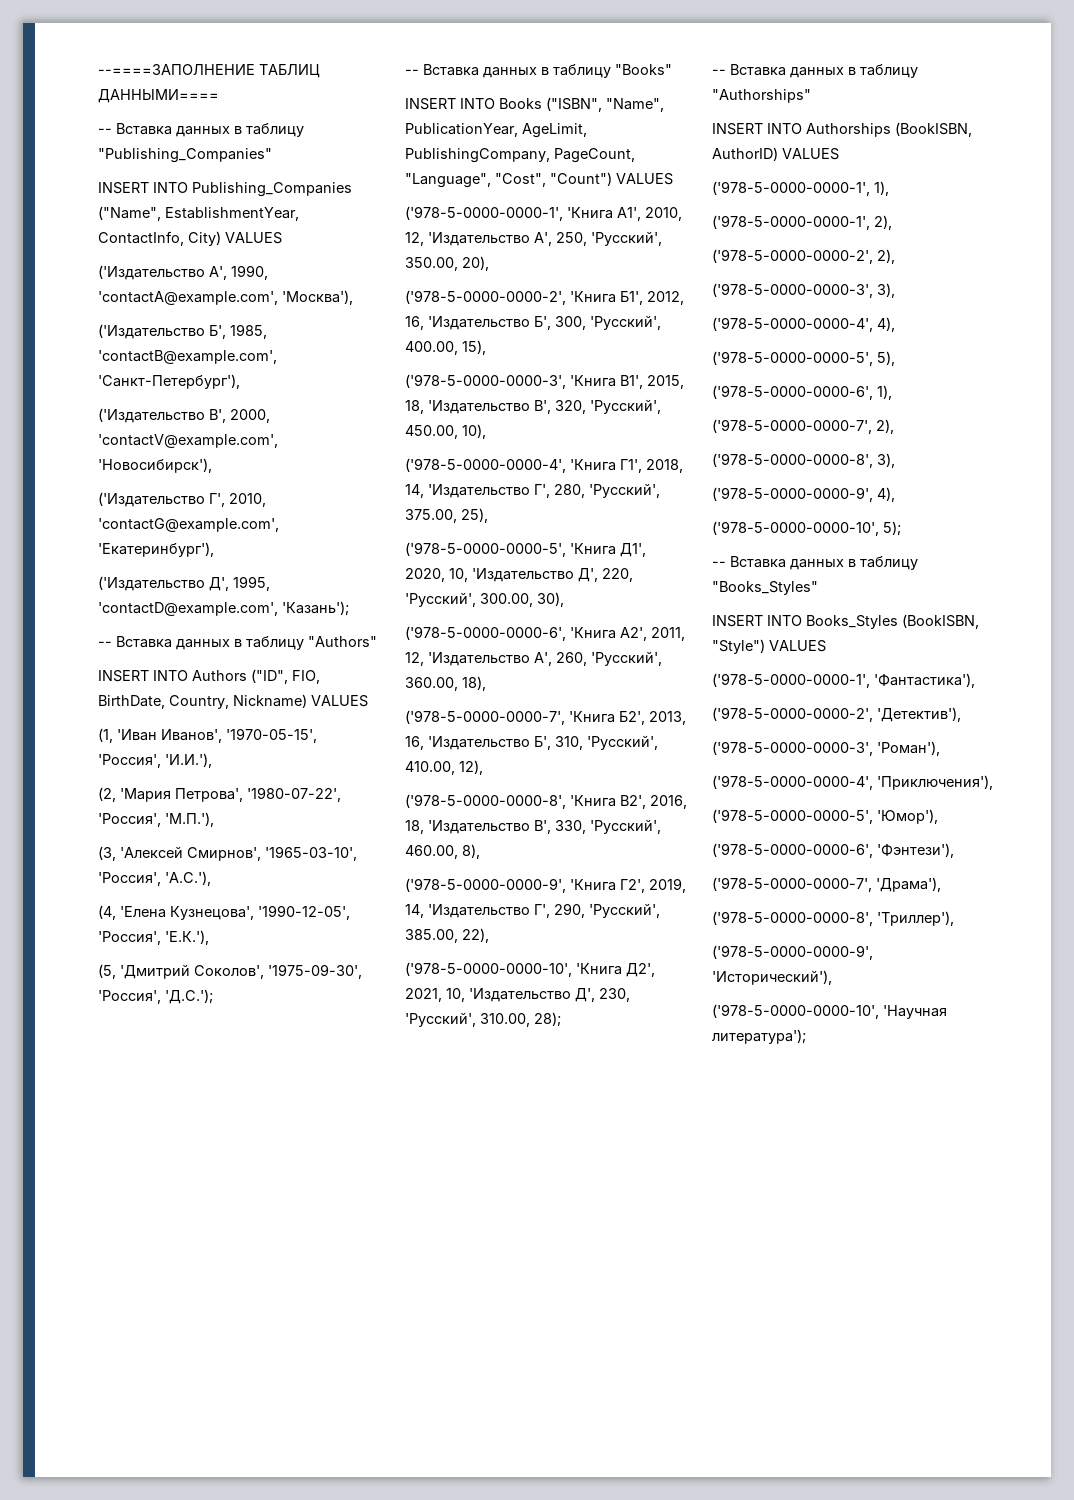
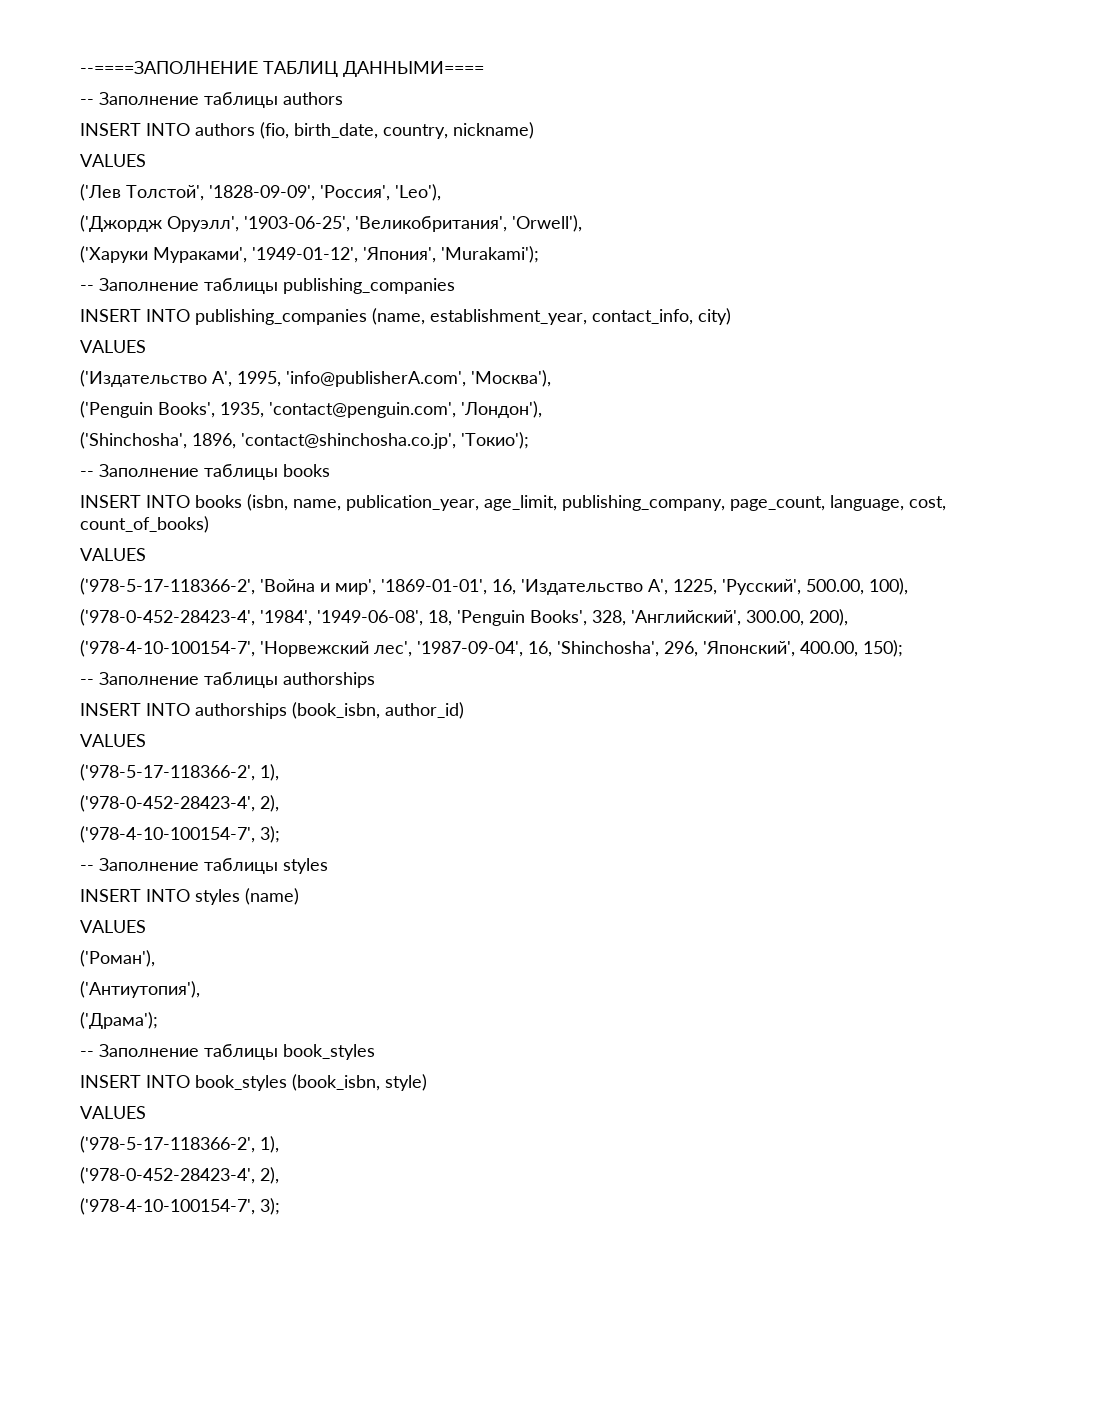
- -- Вставка данных в таблицу "Publishing_Companies"
- INSERT INTO Publishing_Companies ("Name", EstablishmentYear, ContactInfo, City) VALUES
+ -- Заполнение таблицы authors
+ INSERT INTO authors (fio, birth_date, country, nickname)
+ VALUES
+ ('Лев Толстой', '1828-09-09', 'Россия', 'Leo'),
+ ('Джордж Оруэлл', '1903-06-25', 'Великобритания', 'Orwell'),
+ ('Харуки Мураками', '1949-01-12', 'Япония', 'Murakami');
+ -- Заполнение таблицы publishing_companies
+ INSERT INTO publishing_companies (name, establishment_year, contact_info, city)
+ VALUES
- ('Издательство А', 1990, 'contactA@example.com', 'Москва'),
+ ('Издательство А', 1995, 'info@publisherA.com', 'Москва'),
- ('Издательство Б', 1985, 'contactB@example.com', 'Санкт-Петербург'),
- ('Издательство В', 2000, 'contactV@example.com', 'Новосибирск'),
- ('Издательство Г', 2010, 'contactG@example.com', 'Екатеринбург'),
- ('Издательство Д', 1995, 'contactD@example.com', 'Казань');
- -- Вставка данных в таблицу "Authors"
- INSERT INTO Authors ("ID", FIO, BirthDate, Country, Nickname) VALUES
- (1, 'Иван Иванов', '1970-05-15', 'Россия', 'И.И.'),
- (2, 'Мария Петрова', '1980-07-22', 'Россия', 'М.П.'),
- (3, 'Алексей Смирнов', '1965-03-10', 'Россия', 'А.С.'),
- (4, 'Елена Кузнецова', '1990-12-05', 'Россия', 'Е.К.'),
- (5, 'Дмитрий Соколов', '1975-09-30', 'Россия', 'Д.С.');
- -- Вставка данных в таблицу "Books"
- INSERT INTO Books ("ISBN", "Name", PublicationYear, AgeLimit, PublishingCompany, PageCount, "Language", "Cost", "Count") VALUES
- ('978-5-0000-0000-1', 'Книга А1', 2010, 12, 'Издательство А', 250, 'Русский', 350.00, 20),
- ('978-5-0000-0000-2', 'Книга Б1', 2012, 16, 'Издательство Б', 300, 'Русский', 400.00, 15),
- ('978-5-0000-0000-3', 'Книга В1', 2015, 18, 'Издательство В', 320, 'Русский', 450.00, 10),
- ('978-5-0000-0000-4', 'Книга Г1', 2018, 14, 'Издательство Г', 280, 'Русский', 375.00, 25),
- ('978-5-0000-0000-5', 'Книга Д1', 2020, 10, 'Издательство Д', 220, 'Русский', 300.00, 30),
- ('978-5-0000-0000-6', 'Книга А2', 2011, 12, 'Издательство А', 260, 'Русский', 360.00, 18),
- ('978-5-0000-0000-7', 'Книга Б2', 2013, 16, 'Издательство Б', 310, 'Русский', 410.00, 12),
- ('978-5-0000-0000-8', 'Книга В2', 2016, 18, 'Издательство В', 330, 'Русский', 460.00, 8),
- ('978-5-0000-0000-9', 'Книга Г2', 2019, 14, 'Издательство Г', 290, 'Русский', 385.00, 22),
- ('978-5-0000-0000-10', 'Книга Д2', 2021, 10, 'Издательство Д', 230, 'Русский', 310.00, 28);
- -- Вставка данных в таблицу "Authorships"
- INSERT INTO Authorships (BookISBN, AuthorID) VALUES
- ('978-5-0000-0000-1', 1),
- ('978-5-0000-0000-1', 2),
- ('978-5-0000-0000-2', 2),
- ('978-5-0000-0000-3', 3),
- ('978-5-0000-0000-4', 4),
- ('978-5-0000-0000-5', 5),
- ('978-5-0000-0000-6', 1),
- ('978-5-0000-0000-7', 2),
- ('978-5-0000-0000-8', 3),
- ('978-5-0000-0000-9', 4),
- ('978-5-0000-0000-10', 5);
- -- Вставка данных в таблицу "Books_Styles"
- INSERT INTO Books_Styles (BookISBN, "Style") VALUES
- ('978-5-0000-0000-1', 'Фантастика'),
- ('978-5-0000-0000-2', 'Детектив'),
- ('978-5-0000-0000-3', 'Роман'),
- ('978-5-0000-0000-4', 'Приключения'),
- ('978-5-0000-0000-5', 'Юмор'),
- ('978-5-0000-0000-6', 'Фэнтези'),
- ('978-5-0000-0000-7', 'Драма'),
- ('978-5-0000-0000-8', 'Триллер'),
- ('978-5-0000-0000-9', 'Исторический'),
- ('978-5-0000-0000-10', 'Научная литература');
+ ('Penguin Books', 1935, 'contact@penguin.com', 'Лондон'),
+ ('Shinchosha', 1896, 'contact@shinchosha.co.jp', 'Токио');
+ -- Заполнение таблицы books
+ INSERT INTO books (isbn, name, publication_year, age_limit, publishing_company, page_count, language, cost, count_of_books)
+ VALUES
+ ('978-5-17-118366-2', 'Война и мир', '1869-01-01', 16, 'Издательство А', 1225, 'Русский', 500.00, 100),
+ ('978-0-452-28423-4', '1984', '1949-06-08', 18, 'Penguin Books', 328, 'Английский', 300.00, 200),
+ ('978-4-10-100154-7', 'Норвежский лес', '1987-09-04', 16, 'Shinchosha', 296, 'Японский', 400.00, 150);
+ -- Заполнение таблицы authorships
+ INSERT INTO authorships (book_isbn, author_id)
+ VALUES
+ ('978-5-17-118366-2', 1),
+ ('978-0-452-28423-4', 2),
+ ('978-4-10-100154-7', 3);
+ -- Заполнение таблицы styles
+ INSERT INTO styles (name)
+ VALUES
+ ('Роман'),
+ ('Антиутопия'),
+ ('Драма');
+ -- Заполнение таблицы book_styles
+ INSERT INTO book_styles (book_isbn, style)
+ VALUES
+ ('978-5-17-118366-2', 1),
+ ('978-0-452-28423-4', 2),
+ ('978-4-10-100154-7', 3);

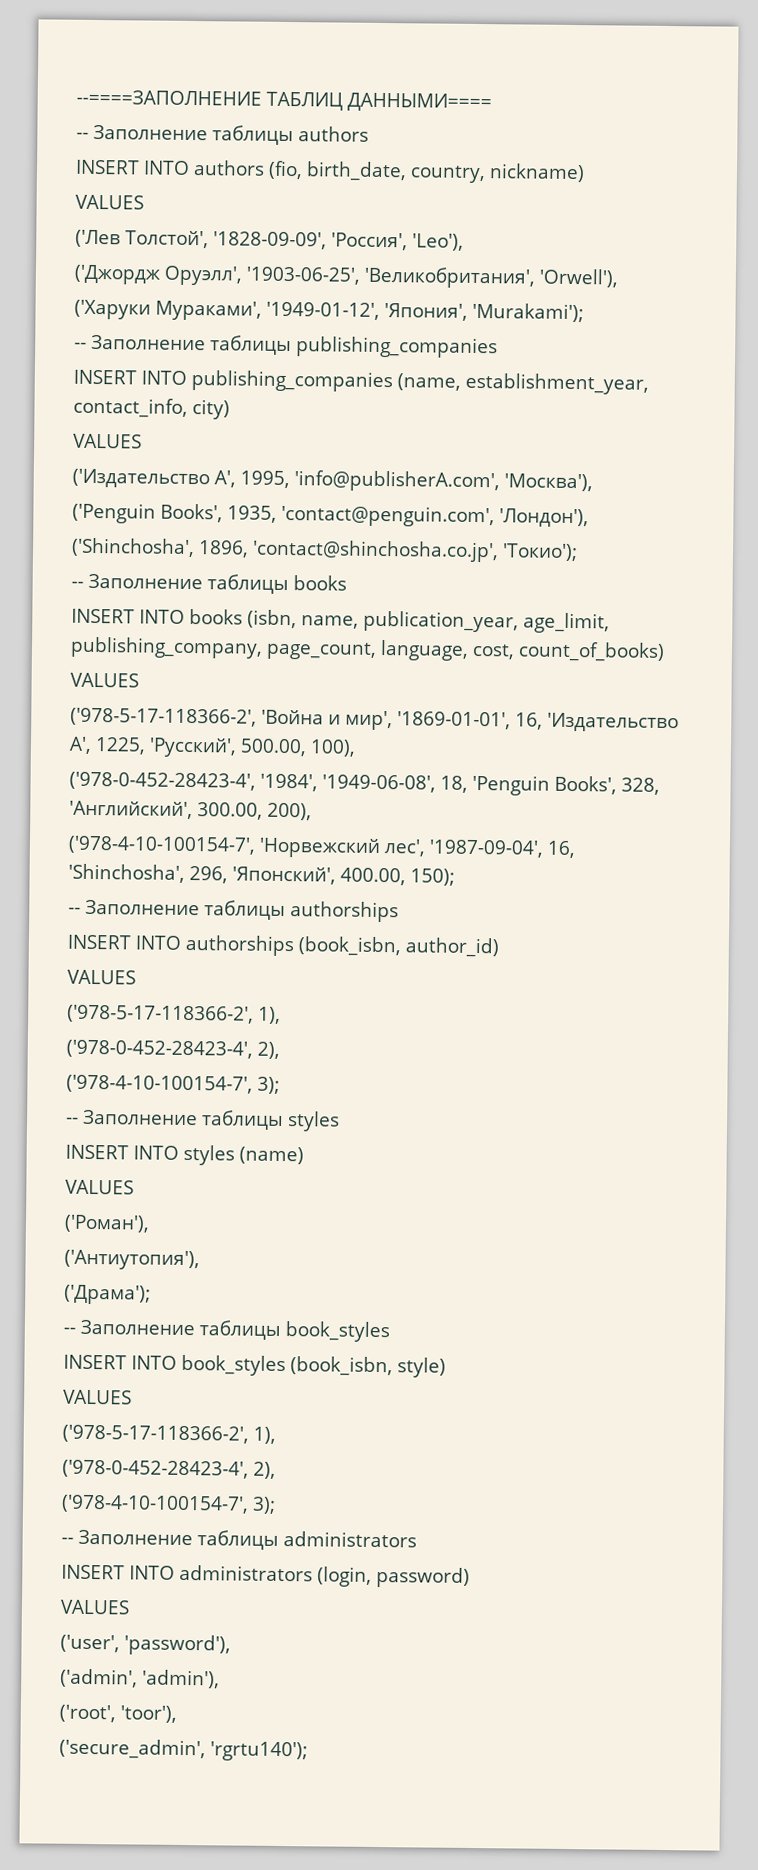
+ -- Заполнение таблицы administrators
+ INSERT INTO administrators (login, password)
+ VALUES
+ ('user', 'password'),
+ ('admin', 'admin'),
+ ('root', 'toor'),
+ ('secure_admin', 'rgrtu140');

